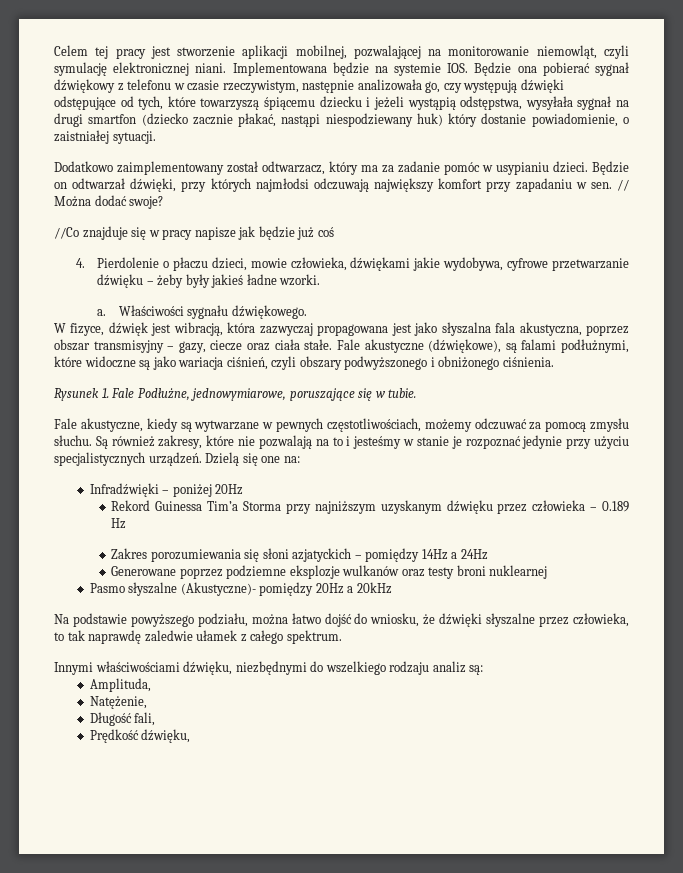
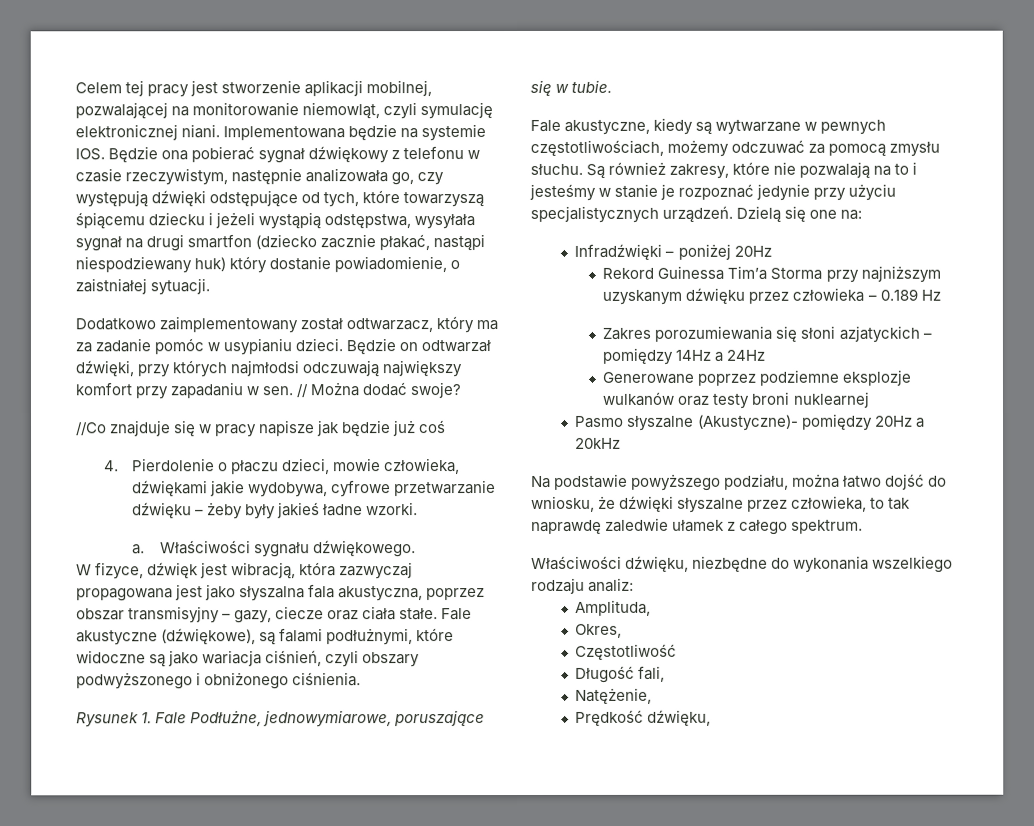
- Innymi właściwościami dźwięku, niezbędnymi do wszelkiego rodzaju analiz są:
+ Właściwości dźwięku, niezbędne do wykonania wszelkiego rodzaju analiz:
- Natężenie,
+ Okres,
+ Częstotliwość
+ Natężenie,

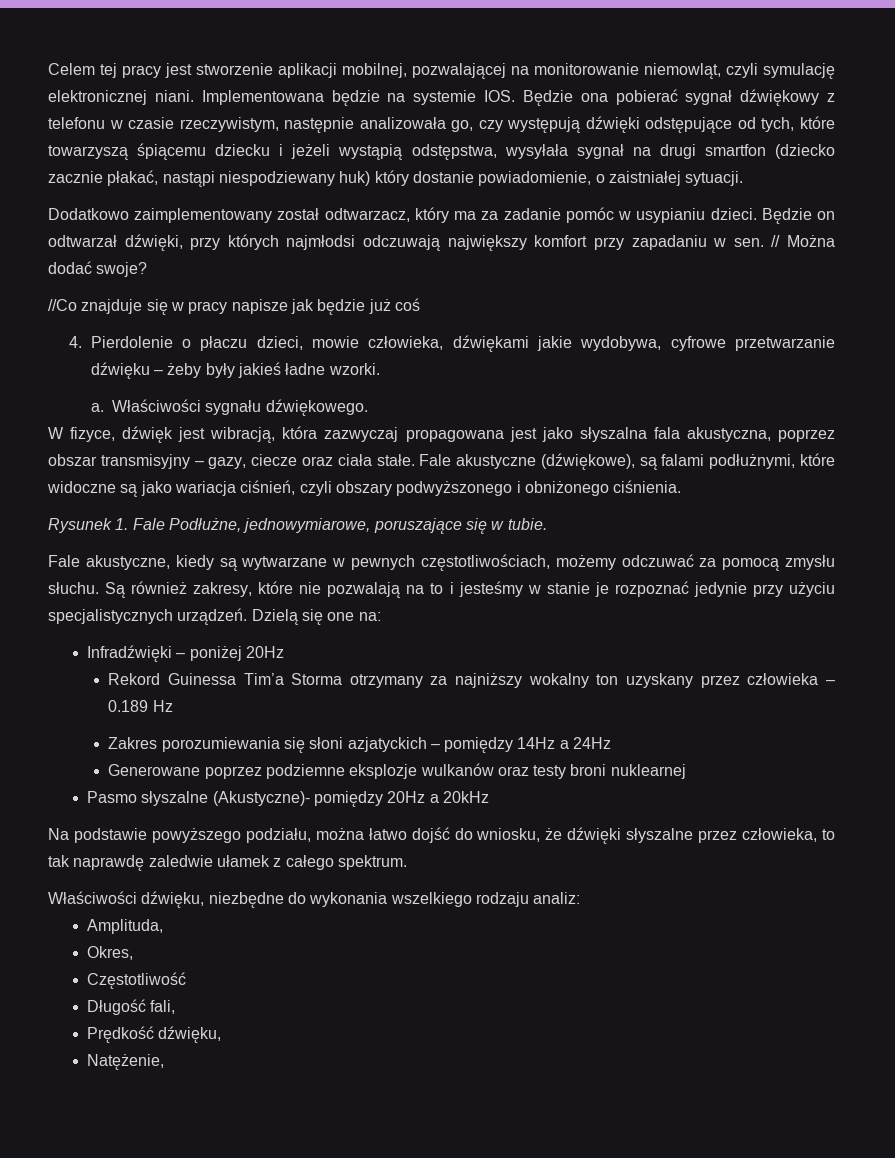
- Rekord Guinessa Tim’a Storma przy najniższym uzyskanym dźwięku przez człowieka – 0.189 Hz
+ Rekord Guinessa Tim’a Storma otrzymany za najniższy wokalny ton uzyskany przez człowieka – 0.189 Hz
- Natężenie,
+ Natężenie,

